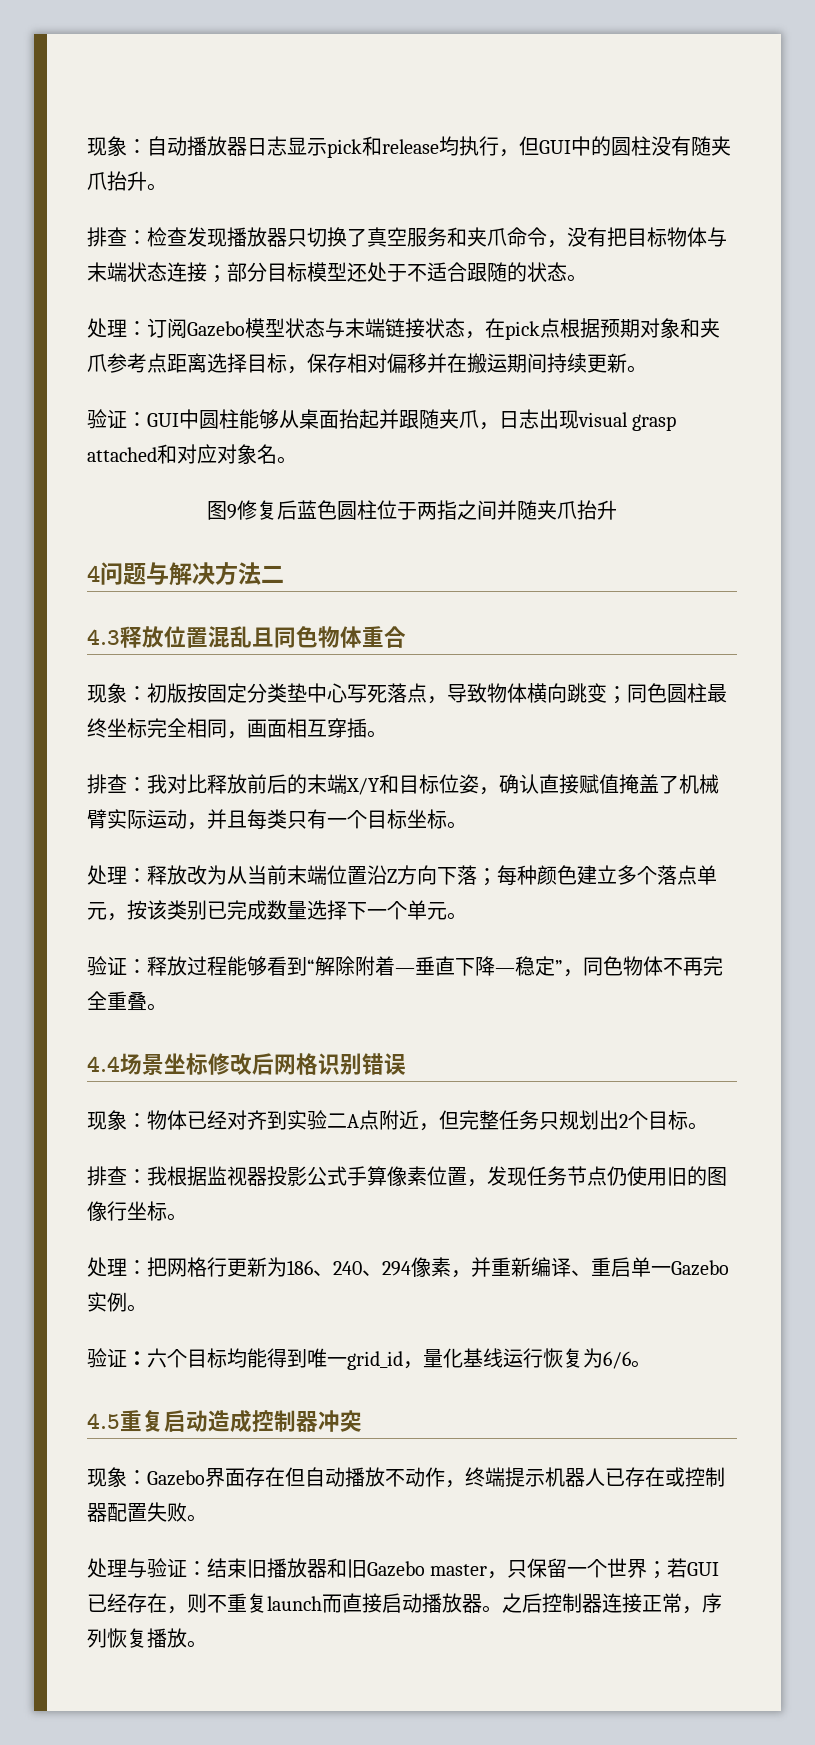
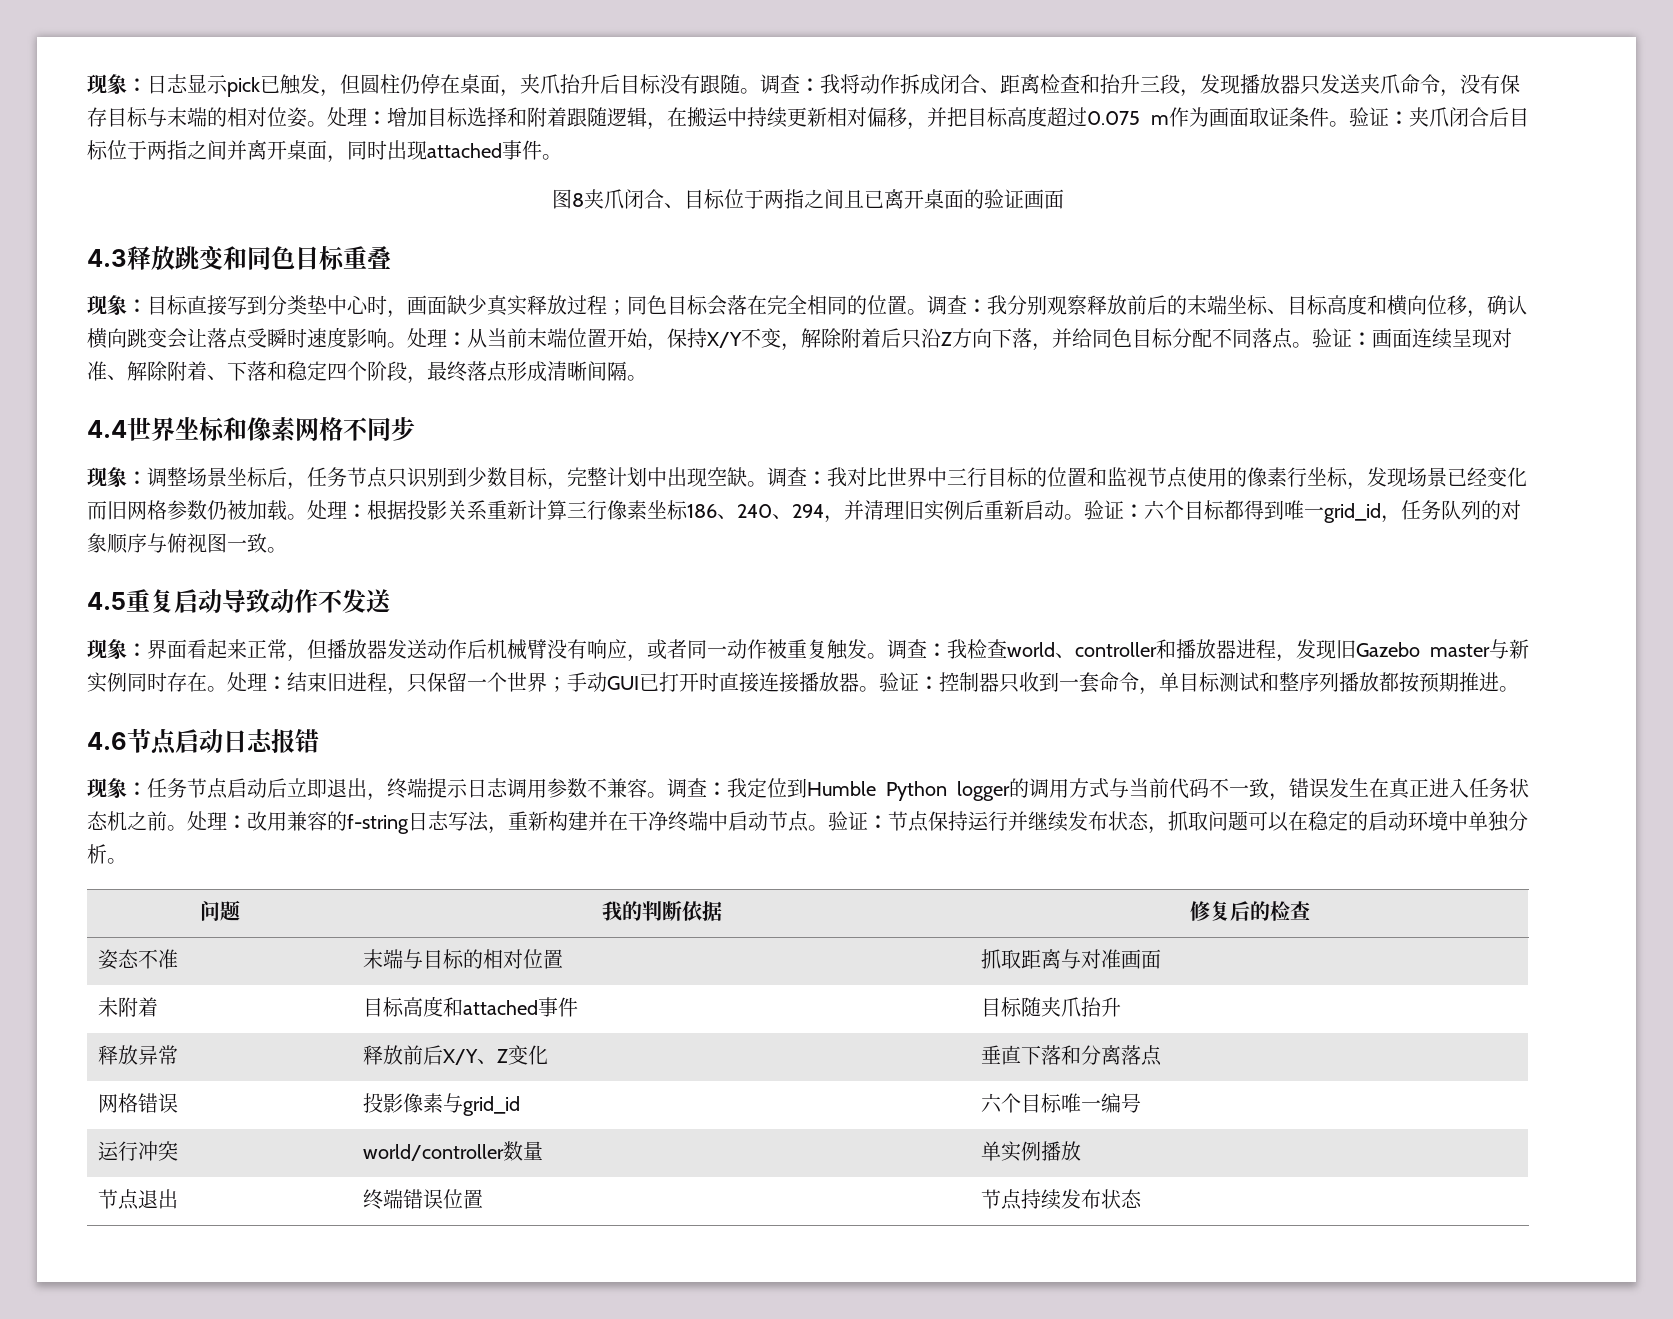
- 现象：自动播放器日志显示pick和release均执行，但GUI中的圆柱没有随夹爪抬升。
- 排查：检查发现播放器只切换了真空服务和夹爪命令，没有把目标物体与末端状态连接；部分目标模型还处于不适合跟随的状态。
- 处理：订阅Gazebo模型状态与末端链接状态，在pick点根据预期对象和夹爪参考点距离选择目标，保存相对偏移并在搬运期间持续更新。
- 验证：GUI中圆柱能够从桌面抬起并跟随夹爪，日志出现visual grasp attached和对应对象名。
- 图9修复后蓝色圆柱位于两指之间并随夹爪抬升
- 4问题与解决方法二
- 4.3释放位置混乱且同色物体重合
- 现象：初版按固定分类垫中心写死落点，导致物体横向跳变；同色圆柱最终坐标完全相同，画面相互穿插。
- 排查：我对比释放前后的末端X/Y和目标位姿，确认直接赋值掩盖了机械臂实际运动，并且每类只有一个目标坐标。
- 处理：释放改为从当前末端位置沿Z方向下落；每种颜色建立多个落点单元，按该类别已完成数量选择下一个单元。
- 验证：释放过程能够看到“解除附着—垂直下降—稳定”，同色物体不再完全重叠。
- 4.4场景坐标修改后网格识别错误
- 现象：物体已经对齐到实验二A点附近，但完整任务只规划出2个目标。
- 排查：我根据监视器投影公式手算像素位置，发现任务节点仍使用旧的图像行坐标。
- 处理：把网格行更新为186、240、294像素，并重新编译、重启单一Gazebo实例。
- 验证：六个目标均能得到唯一grid_id，量化基线运行恢复为6/6。
- 4.5重复启动造成控制器冲突
- 现象：Gazebo界面存在但自动播放不动作，终端提示机器人已存在或控制器配置失败。
- 处理与验证：结束旧播放器和旧Gazebo master，只保留一个世界；若GUI已经存在，则不重复launch而直接启动播放器。之后控制器连接正常，序列恢复播放。
+ 现象：日志显示pick已触发，但圆柱仍停在桌面，夹爪抬升后目标没有跟随。调查：我将动作拆成闭合、距离检查和抬升三段，发现播放器只发送夹爪命令，没有保存目标与末端的相对位姿。处理：增加目标选择和附着跟随逻辑，在搬运中持续更新相对偏移，并把目标高度超过0.075 m作为画面取证条件。验证：夹爪闭合后目标位于两指之间并离开桌面，同时出现attached事件。
+ 图8夹爪闭合、目标位于两指之间且已离开桌面的验证画面
+ 4.3释放跳变和同色目标重叠
+ 现象：目标直接写到分类垫中心时，画面缺少真实释放过程；同色目标会落在完全相同的位置。调查：我分别观察释放前后的末端坐标、目标高度和横向位移，确认横向跳变会让落点受瞬时速度影响。处理：从当前末端位置开始，保持X/Y不变，解除附着后只沿Z方向下落，并给同色目标分配不同落点。验证：画面连续呈现对准、解除附着、下落和稳定四个阶段，最终落点形成清晰间隔。
+ 4.4世界坐标和像素网格不同步
+ 现象：调整场景坐标后，任务节点只识别到少数目标，完整计划中出现空缺。调查：我对比世界中三行目标的位置和监视节点使用的像素行坐标，发现场景已经变化而旧网格参数仍被加载。处理：根据投影关系重新计算三行像素坐标186、240、294，并清理旧实例后重新启动。验证：六个目标都得到唯一grid_id，任务队列的对象顺序与俯视图一致。
+ 4.5重复启动导致动作不发送
+ 现象：界面看起来正常，但播放器发送动作后机械臂没有响应，或者同一动作被重复触发。调查：我检查world、controller和播放器进程，发现旧Gazebo master与新实例同时存在。处理：结束旧进程，只保留一个世界；手动GUI已打开时直接连接播放器。验证：控制器只收到一套命令，单目标测试和整序列播放都按预期推进。
+ 4.6节点启动日志报错
+ 现象：任务节点启动后立即退出，终端提示日志调用参数不兼容。调查：我定位到Humble Python logger的调用方式与当前代码不一致，错误发生在真正进入任务状态机之前。处理：改用兼容的f-string日志写法，重新构建并在干净终端中启动节点。验证：节点保持运行并继续发布状态，抓取问题可以在稳定的启动环境中单独分析。
+ 问题 | 我的判断依据 | 修复后的检查
+ 姿态不准 | 末端与目标的相对位置 | 抓取距离与对准画面
+ 未附着 | 目标高度和attached事件 | 目标随夹爪抬升
+ 释放异常 | 释放前后X/Y、Z变化 | 垂直下落和分离落点
+ 网格错误 | 投影像素与grid_id | 六个目标唯一编号
+ 运行冲突 | world/controller数量 | 单实例播放
+ 节点退出 | 终端错误位置 | 节点持续发布状态

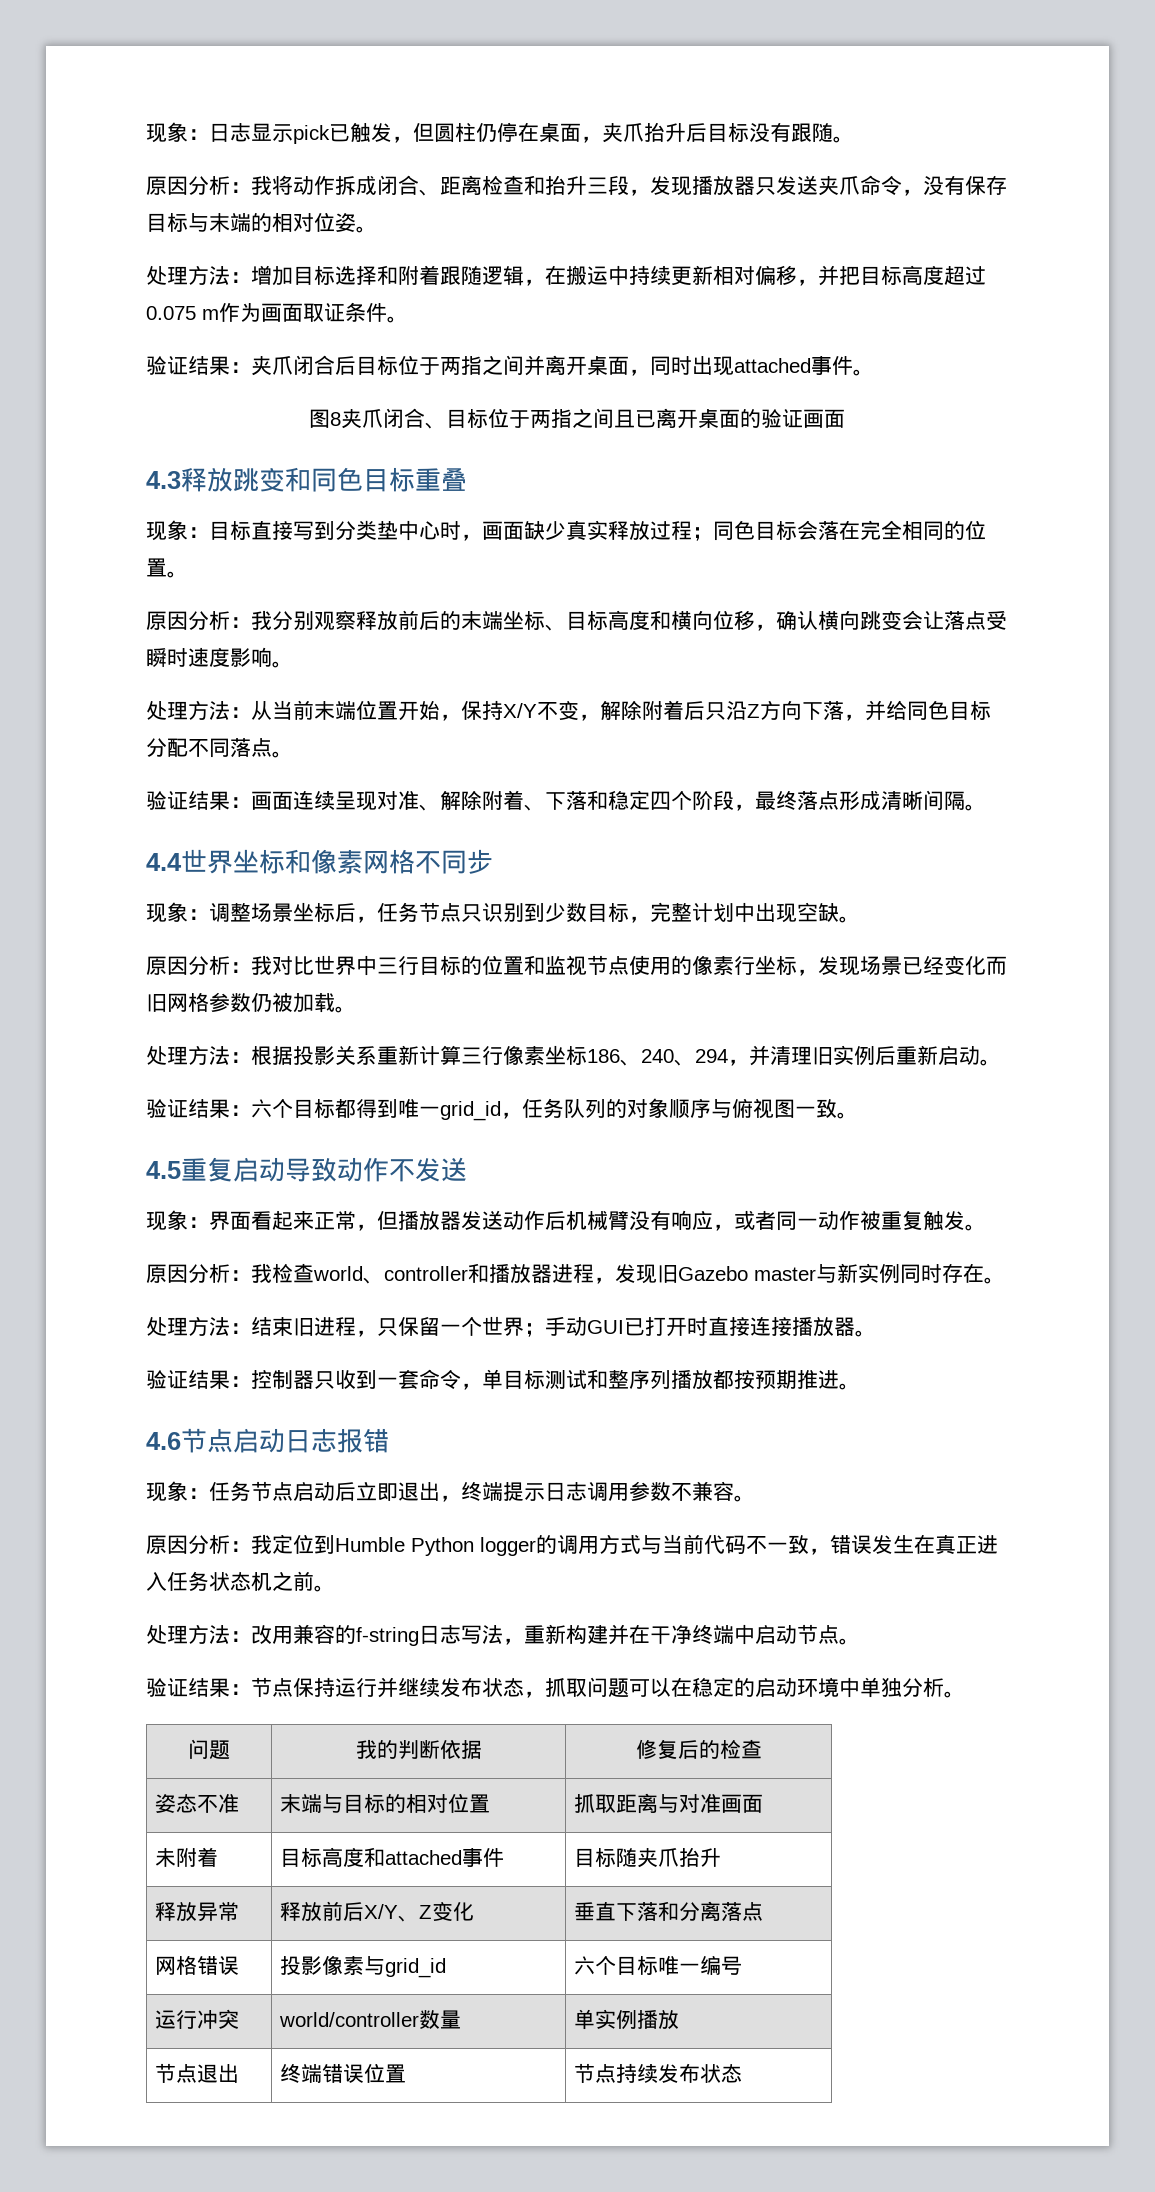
- 日志显示pick已触发，但圆柱仍停在桌面，夹爪抬升后目标没有跟随。调查：
+ 日志显示pick已触发，但圆柱仍停在桌面，夹爪抬升后目标没有跟随。
+ 原因分析：
- 我将动作拆成闭合、距离检查和抬升三段，发现播放器只发送夹爪命令，没有保存目标与末端的相对位姿。处理：
+ 我将动作拆成闭合、距离检查和抬升三段，发现播放器只发送夹爪命令，没有保存目标与末端的相对位姿。
+ 处理方法：
- 增加目标选择和附着跟随逻辑，在搬运中持续更新相对偏移，并把目标高度超过0.075 m作为画面取证条件。验证：
+ 增加目标选择和附着跟随逻辑，在搬运中持续更新相对偏移，并把目标高度超过0.075 m作为画面取证条件。
+ 验证结果：
- 同色目标会落在完全相同的位置。调查：
+ 同色目标会落在完全相同的位置。
+ 原因分析：
- 我分别观察释放前后的末端坐标、目标高度和横向位移，确认横向跳变会让落点受瞬时速度影响。处理：
+ 我分别观察释放前后的末端坐标、目标高度和横向位移，确认横向跳变会让落点受瞬时速度影响。
+ 处理方法：
- 从当前末端位置开始，保持X/Y不变，解除附着后只沿Z方向下落，并给同色目标分配不同落点。验证：
+ 从当前末端位置开始，保持X/Y不变，解除附着后只沿Z方向下落，并给同色目标分配不同落点。
+ 验证结果：
- 调整场景坐标后，任务节点只识别到少数目标，完整计划中出现空缺。调查：
+ 调整场景坐标后，任务节点只识别到少数目标，完整计划中出现空缺。
+ 原因分析：
- 我对比世界中三行目标的位置和监视节点使用的像素行坐标，发现场景已经变化而旧网格参数仍被加载。处理：
+ 我对比世界中三行目标的位置和监视节点使用的像素行坐标，发现场景已经变化而旧网格参数仍被加载。
+ 处理方法：
- 根据投影关系重新计算三行像素坐标186、240、294，并清理旧实例后重新启动。验证：
+ 根据投影关系重新计算三行像素坐标186、240、294，并清理旧实例后重新启动。
+ 验证结果：
- 界面看起来正常，但播放器发送动作后机械臂没有响应，或者同一动作被重复触发。调查：
+ 界面看起来正常，但播放器发送动作后机械臂没有响应，或者同一动作被重复触发。
+ 原因分析：
- 我检查world、controller和播放器进程，发现旧Gazebo master与新实例同时存在。处理：
+ 我检查world、controller和播放器进程，发现旧Gazebo master与新实例同时存在。
+ 处理方法：
- 手动GUI已打开时直接连接播放器。验证：
+ 手动GUI已打开时直接连接播放器。
+ 验证结果：
- 任务节点启动后立即退出，终端提示日志调用参数不兼容。调查：
+ 任务节点启动后立即退出，终端提示日志调用参数不兼容。
+ 原因分析：
- 我定位到Humble Python logger的调用方式与当前代码不一致，错误发生在真正进入任务状态机之前。处理：
+ 我定位到Humble Python logger的调用方式与当前代码不一致，错误发生在真正进入任务状态机之前。
+ 处理方法：
- 改用兼容的f-string日志写法，重新构建并在干净终端中启动节点。验证：
+ 改用兼容的f-string日志写法，重新构建并在干净终端中启动节点。
+ 验证结果：

